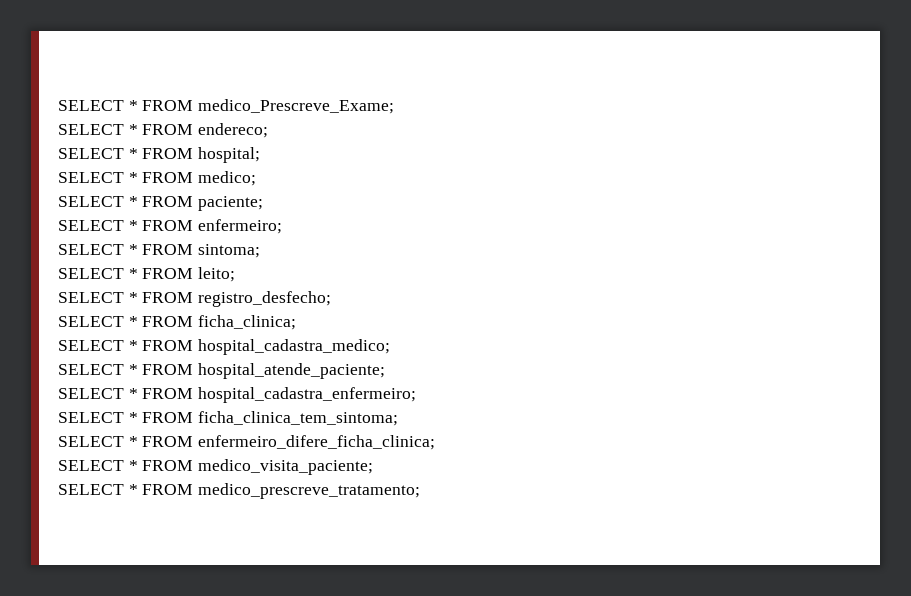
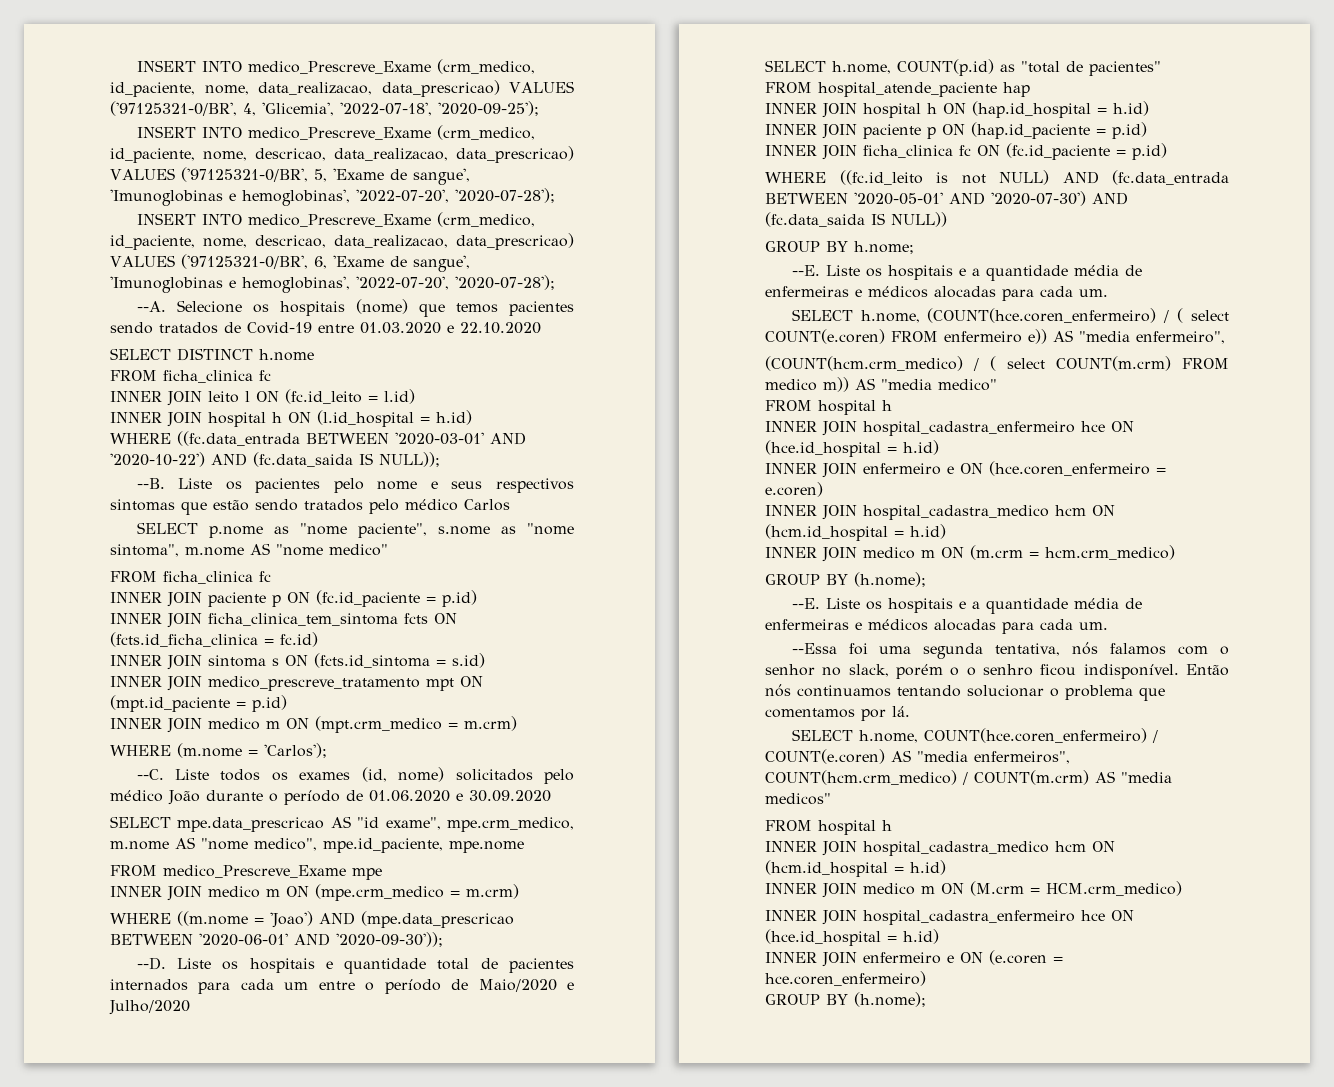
- SELECT * FROM medico_Prescreve_Exame;
- SELECT * FROM endereco;
- SELECT * FROM hospital;
- SELECT * FROM medico;
- SELECT * FROM paciente;
- SELECT * FROM enfermeiro;
- SELECT * FROM sintoma;
- SELECT * FROM leito;
- SELECT * FROM registro_desfecho;
- SELECT * FROM ficha_clinica;
- SELECT * FROM hospital_cadastra_medico;
- SELECT * FROM hospital_atende_paciente;
- SELECT * FROM hospital_cadastra_enfermeiro;
- SELECT * FROM ficha_clinica_tem_sintoma;
- SELECT * FROM enfermeiro_difere_ficha_clinica;
- SELECT * FROM medico_visita_paciente;
- SELECT * FROM medico_prescreve_tratamento;
+ INSERT INTO medico_Prescreve_Exame (crm_medico, id_paciente, nome, data_realizacao, data_prescricao) VALUES ('97125321-0/BR', 4, 'Glicemia', '2022-07-18', '2020-09-25');
+ INSERT INTO medico_Prescreve_Exame (crm_medico, id_paciente, nome, descricao, data_realizacao, data_prescricao) VALUES ('97125321-0/BR', 5, 'Exame de sangue', 'Imunoglobinas e hemoglobinas', '2022-07-20', '2020-07-28');
+ INSERT INTO medico_Prescreve_Exame (crm_medico, id_paciente, nome, descricao, data_realizacao, data_prescricao) VALUES ('97125321-0/BR', 6, 'Exame de sangue', 'Imunoglobinas e hemoglobinas', '2022-07-20', '2020-07-28');
+ --A. Selecione os hospitais (nome) que temos pacientes sendo tratados de Covid-19 entre 01.03.2020 e 22.10.2020
+ SELECT DISTINCT h.nome
+ FROM ficha_clinica fc
+ INNER JOIN leito l ON (fc.id_leito = l.id)
+ INNER JOIN hospital h ON (l.id_hospital = h.id)
+ WHERE ((fc.data_entrada BETWEEN '2020-03-01' AND '2020-10-22') AND (fc.data_saida IS NULL));
+ --B. Liste os pacientes pelo nome e seus respectivos sintomas que estão sendo tratados pelo médico Carlos
+ SELECT p.nome as "nome paciente", s.nome as "nome sintoma", m.nome AS "nome medico"
+ FROM ficha_clinica fc
+ INNER JOIN paciente p ON (fc.id_paciente = p.id)
+ INNER JOIN ficha_clinica_tem_sintoma fcts ON (fcts.id_ficha_clinica = fc.id)
+ INNER JOIN sintoma s ON (fcts.id_sintoma = s.id)
+ INNER JOIN medico_prescreve_tratamento mpt ON (mpt.id_paciente = p.id)
+ INNER JOIN medico m ON (mpt.crm_medico = m.crm)
+ WHERE (m.nome = 'Carlos');
+ --C. Liste todos os exames (id, nome) solicitados pelo médico João durante o período de 01.06.2020 e 30.09.2020
+ SELECT mpe.data_prescricao AS "id exame", mpe.crm_medico, m.nome AS "nome medico", mpe.id_paciente, mpe.nome
+ FROM medico_Prescreve_Exame mpe
+ INNER JOIN medico m ON (mpe.crm_medico = m.crm)
+ WHERE ((m.nome = 'Joao') AND (mpe.data_prescricao BETWEEN '2020-06-01' AND '2020-09-30'));
+ --D. Liste os hospitais e quantidade total de pacientes internados para cada um entre o período de Maio/2020 e Julho/2020
+ SELECT h.nome, COUNT(p.id) as "total de pacientes"
+ FROM hospital_atende_paciente hap
+ INNER JOIN hospital h ON (hap.id_hospital = h.id)
+ INNER JOIN paciente p ON (hap.id_paciente = p.id)
+ INNER JOIN ficha_clinica fc ON (fc.id_paciente = p.id)
+ WHERE ((fc.id_leito is not NULL) AND (fc.data_entrada BETWEEN '2020-05-01' AND '2020-07-30') AND (fc.data_saida IS NULL))
+ GROUP BY h.nome;
+ --E. Liste os hospitais e a quantidade média de enfermeiras e médicos alocadas para cada um.
+ SELECT h.nome, (COUNT(hce.coren_enfermeiro) / ( select COUNT(e.coren) FROM enfermeiro e)) AS "media enfermeiro",
+ (COUNT(hcm.crm_medico) / ( select COUNT(m.crm) FROM medico m)) AS "media medico"
+ FROM hospital h
+ INNER JOIN hospital_cadastra_enfermeiro hce ON (hce.id_hospital = h.id)
+ INNER JOIN enfermeiro e ON (hce.coren_enfermeiro = e.coren)
+ INNER JOIN hospital_cadastra_medico hcm ON (hcm.id_hospital = h.id)
+ INNER JOIN medico m ON (m.crm = hcm.crm_medico)
+ GROUP BY (h.nome);
+ --E. Liste os hospitais e a quantidade média de enfermeiras e médicos alocadas para cada um.
+ --Essa foi uma segunda tentativa, nós falamos com o senhor no slack, porém o o senhro ficou indisponível. Então nós continuamos tentando solucionar o problema que comentamos por lá.
+ SELECT h.nome, COUNT(hce.coren_enfermeiro) / COUNT(e.coren) AS "media enfermeiros", COUNT(hcm.crm_medico) / COUNT(m.crm) AS "media medicos"
+ FROM hospital h
+ INNER JOIN hospital_cadastra_medico hcm ON (hcm.id_hospital = h.id)
+ INNER JOIN medico m ON (M.crm = HCM.crm_medico)
+ INNER JOIN hospital_cadastra_enfermeiro hce ON (hce.id_hospital = h.id)
+ INNER JOIN enfermeiro e ON (e.coren = hce.coren_enfermeiro)
+ GROUP BY (h.nome);

